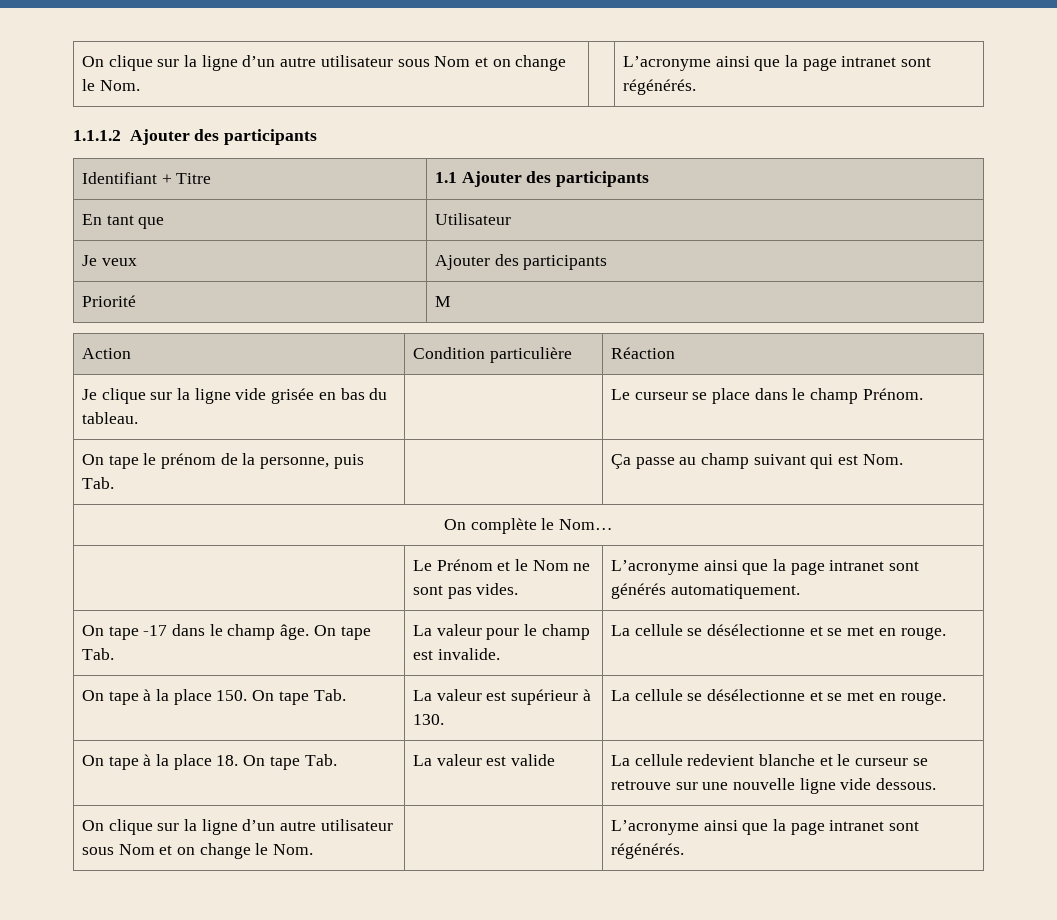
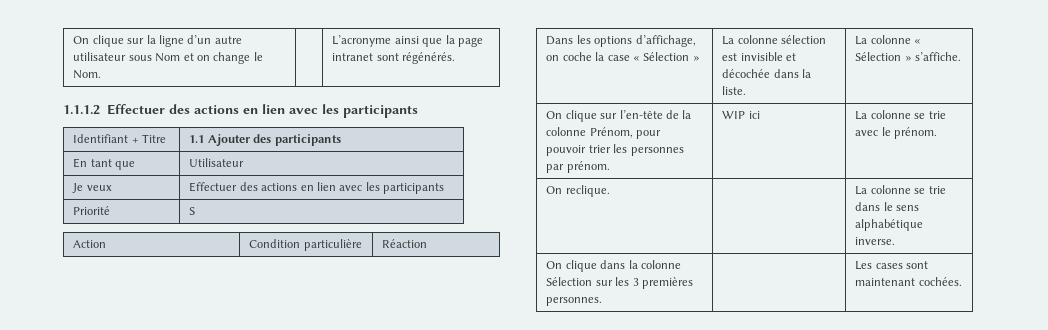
- 1.1.1.2 Ajouter des participants
+ 1.1.1.2 Effectuer des actions en lien avec les participants
- Je veux | Ajouter des participants
+ Je veux | Effectuer des actions en lien avec les participants
- Priorité | M
+ Priorité | S
- Je clique sur la ligne vide grisée en bas du tableau. | | Le curseur se place dans le champ Prénom.
- On tape le prénom de la personne, puis Tab. | | Ça passe au champ suivant qui est Nom.
- On complète le Nom…
- | Le Prénom et le Nom ne sont pas vides. | L’acronyme ainsi que la page intranet sont générés automatiquement.
- On tape -17 dans le champ âge. On tape Tab. | La valeur pour le champ est invalide. | La cellule se désélectionne et se met en rouge.
- On tape à la place 150. On tape Tab. | La valeur est supérieur à 130. | La cellule se désélectionne et se met en rouge.
- On tape à la place 18. On tape Tab. | La valeur est valide | La cellule redevient blanche et le curseur se retrouve sur une nouvelle ligne vide dessous.
- On clique sur la ligne d’un autre utilisateur sous Nom et on change le Nom. | | L’acronyme ainsi que la page intranet sont régénérés.
+ Dans les options d’affichage, on coche la case « Sélection » | La colonne sélection est invisible et décochée dans la liste. | La colonne « Sélection » s’affiche.
+ On clique sur l’en-tête de la colonne Prénom, pour pouvoir trier les personnes par prénom. | WIP ici | La colonne se trie avec le prénom.
+ On reclique. | | La colonne se trie dans le sens alphabétique inverse.
+ On clique dans la colonne Sélection sur les 3 premières personnes. | | Les cases sont maintenant cochées.

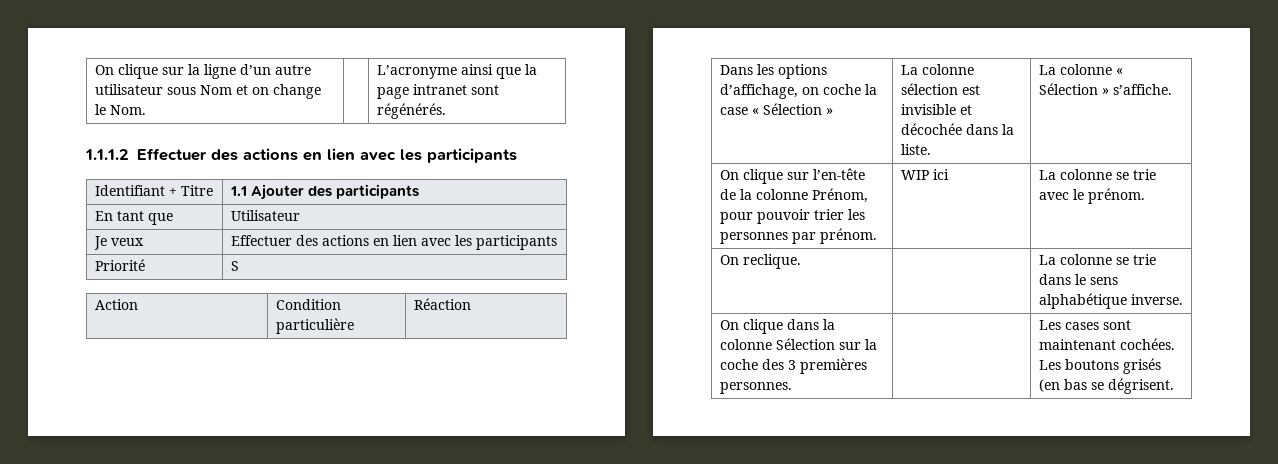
- On clique dans la colonne Sélection sur les 3 premières personnes. | | Les cases sont maintenant cochées.
+ On clique dans la colonne Sélection sur la coche des 3 premières personnes. | | Les cases sont maintenant cochées. Les boutons grisés (en bas se dégrisent.

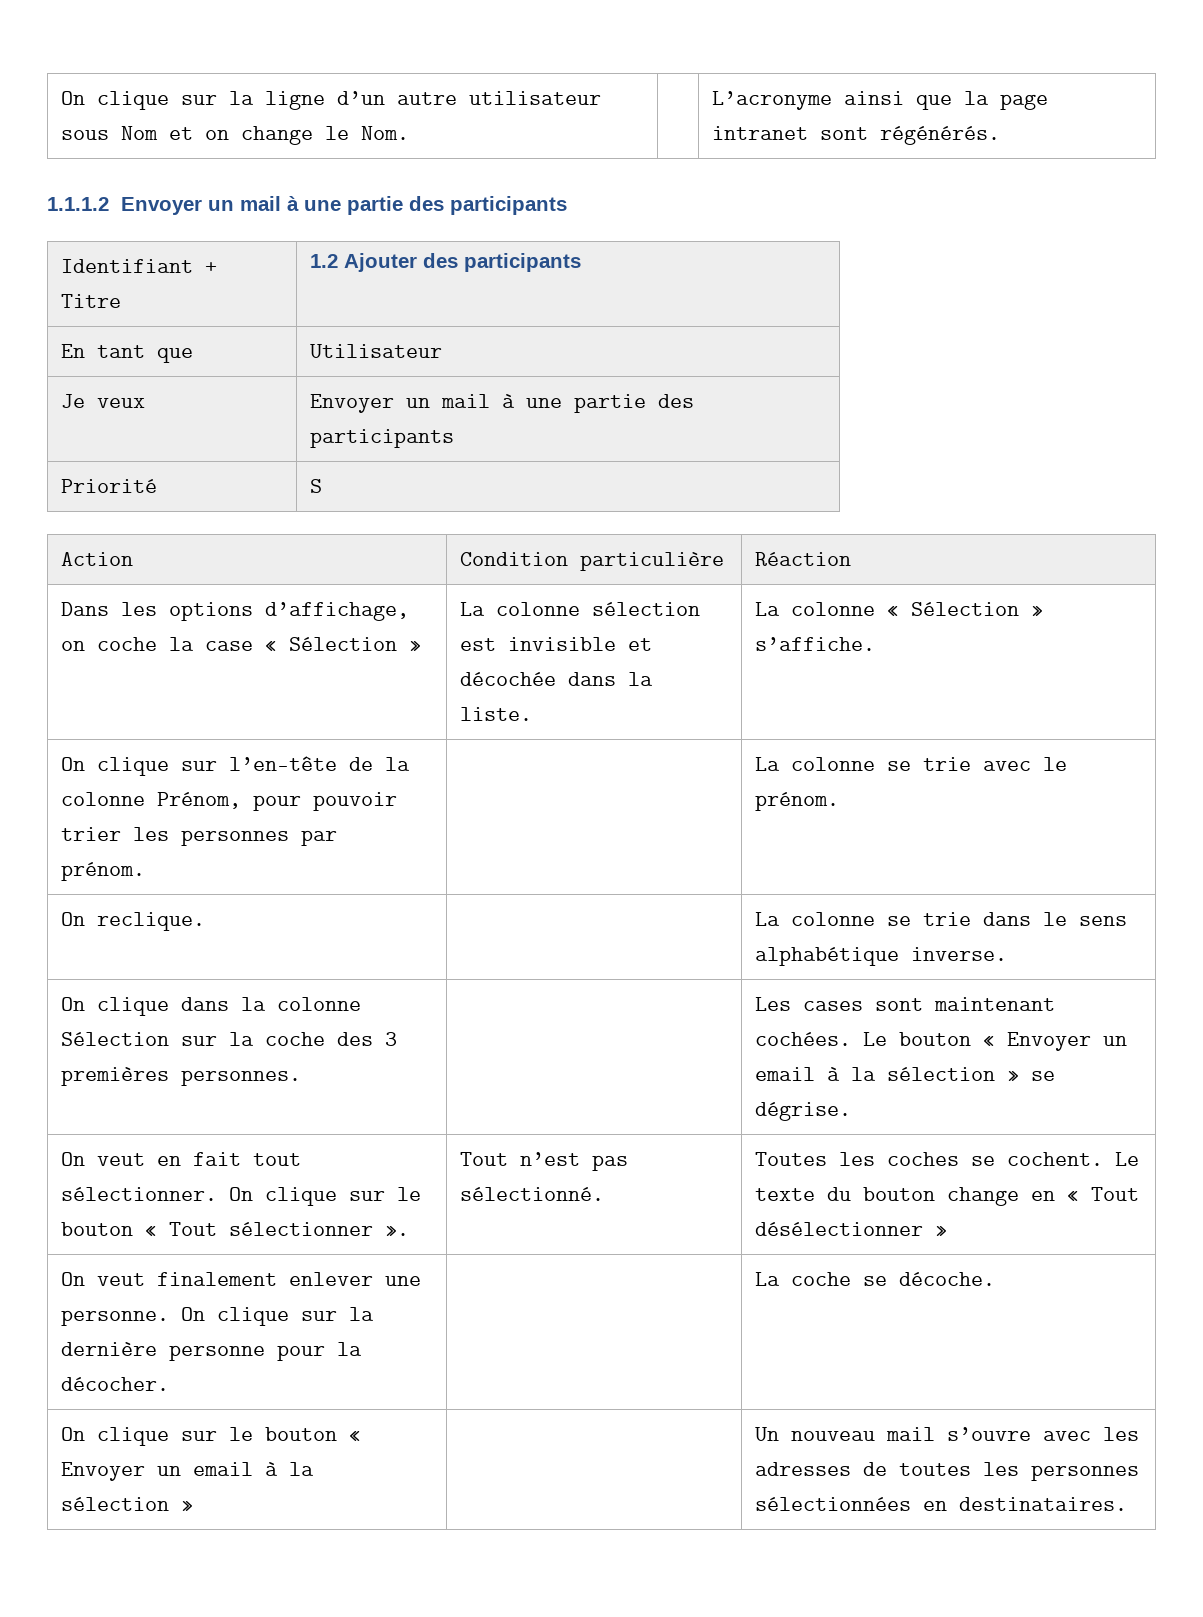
- 1.1.1.2 Effectuer des actions en lien avec les participants
+ 1.1.1.2 Envoyer un mail à une partie des participants
- Identifiant + Titre | 1.1 Ajouter des participants
+ Identifiant + Titre | 1.2 Ajouter des participants
- Je veux | Effectuer des actions en lien avec les participants
+ Je veux | Envoyer un mail à une partie des participants
- On clique sur l’en-tête de la colonne Prénom, pour pouvoir trier les personnes par prénom. | WIP ici | La colonne se trie avec le prénom.
+ On clique sur l’en-tête de la colonne Prénom, pour pouvoir trier les personnes par prénom. | | La colonne se trie avec le prénom.
- On clique dans la colonne Sélection sur la coche des 3 premières personnes. | | Les cases sont maintenant cochées. Les boutons grisés (en bas se dégrisent.
+ On clique dans la colonne Sélection sur la coche des 3 premières personnes. | | Les cases sont maintenant cochées. Le bouton « Envoyer un email à la sélection » se dégrise.
+ On veut en fait tout sélectionner. On clique sur le bouton « Tout sélectionner ». | Tout n’est pas sélectionné. | Toutes les coches se cochent. Le texte du bouton change en « Tout désélectionner »
+ On veut finalement enlever une personne. On clique sur la dernière personne pour la décocher. | | La coche se décoche.
+ On clique sur le bouton « Envoyer un email à la sélection » | | Un nouveau mail s’ouvre avec les adresses de toutes les personnes sélectionnées en destinataires.

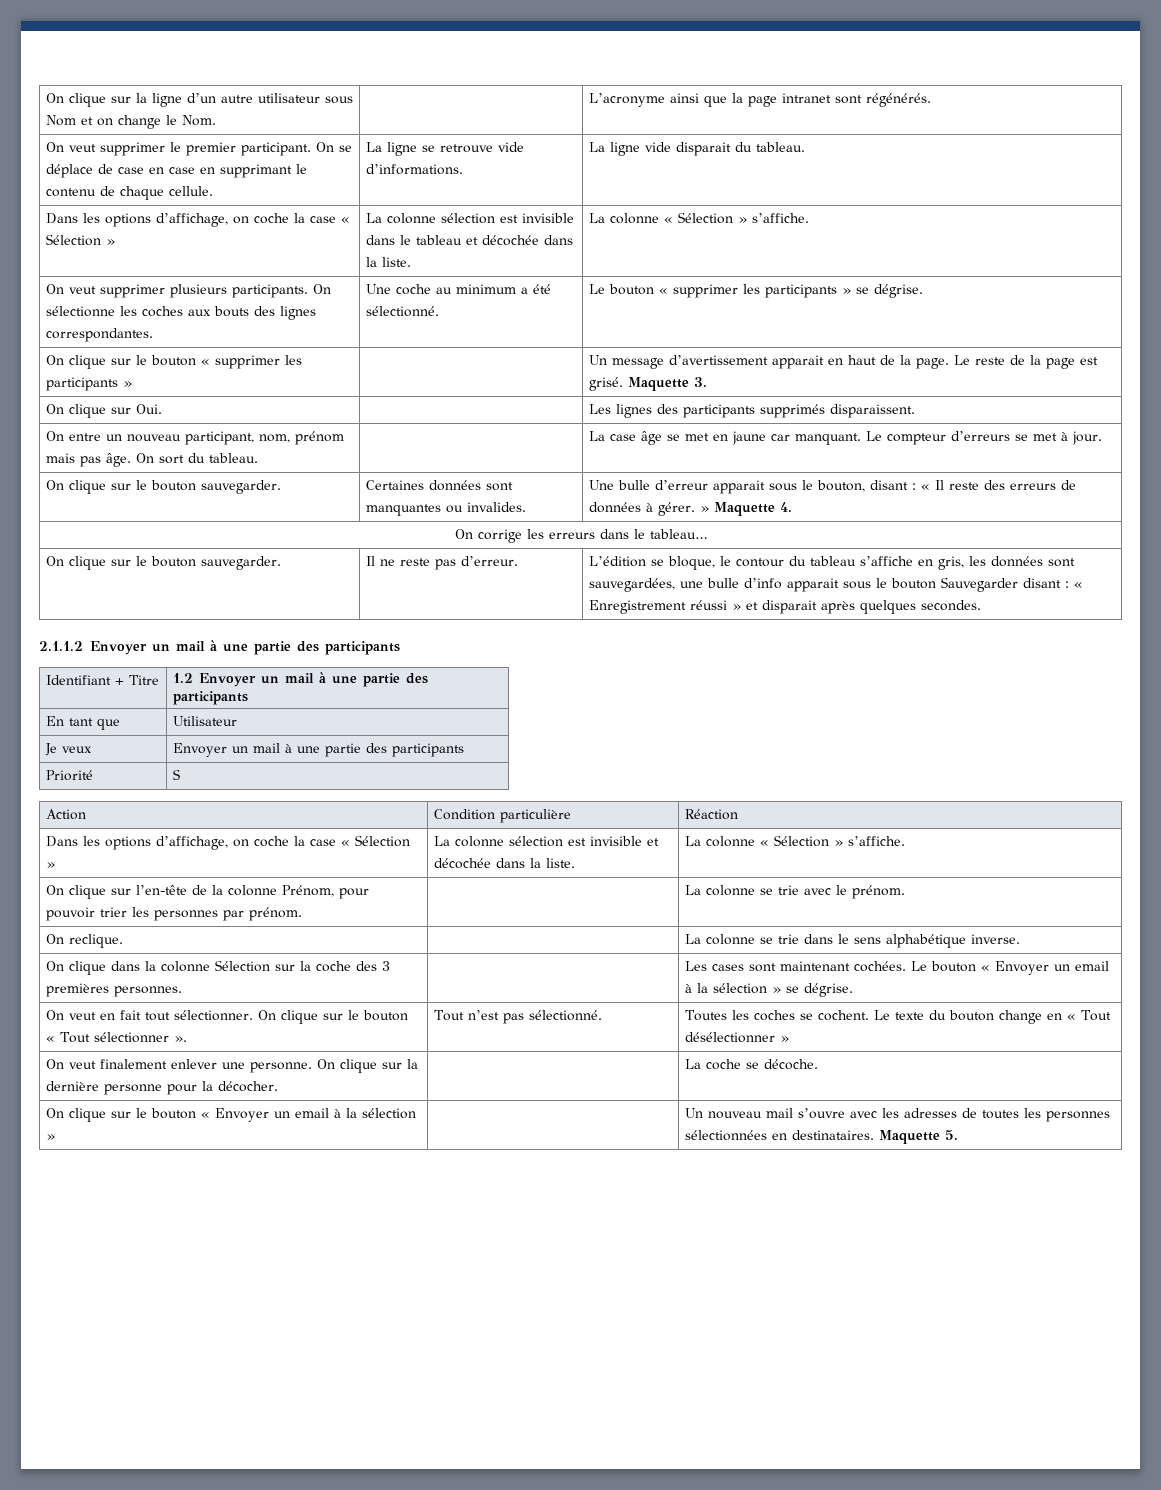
- 1.1.1.2 Envoyer un mail à une partie des participants
+ On veut supprimer le premier participant. On se déplace de case en case en supprimant le contenu de chaque cellule. | La ligne se retrouve vide d’informations. | La ligne vide disparait du tableau.
+ Dans les options d’affichage, on coche la case « Sélection » | La colonne sélection est invisible dans le tableau et décochée dans la liste. | La colonne « Sélection » s’affiche.
+ On veut supprimer plusieurs participants. On sélectionne les coches aux bouts des lignes correspondantes. | Une coche au minimum a été sélectionné. | Le bouton « supprimer les participants » se dégrise.
+ On clique sur le bouton « supprimer les participants » | | Un message d’avertissement apparait en haut de la page. Le reste de la page est grisé. Maquette 3.
+ On clique sur Oui. | | Les lignes des participants supprimés disparaissent.
+ On entre un nouveau participant, nom, prénom mais pas âge. On sort du tableau. | | La case âge se met en jaune car manquant. Le compteur d’erreurs se met à jour.
+ On clique sur le bouton sauvegarder. | Certaines données sont manquantes ou invalides. | Une bulle d’erreur apparait sous le bouton, disant : « Il reste des erreurs de données à gérer. » Maquette 4.
+ On corrige les erreurs dans le tableau…
+ On clique sur le bouton sauvegarder. | Il ne reste pas d’erreur. | L’édition se bloque, le contour du tableau s’affiche en gris, les données sont sauvegardées, une bulle d’info apparait sous le bouton Sauvegarder disant : « Enregistrement réussi » et disparait après quelques secondes.
+ 2.1.1.2 Envoyer un mail à une partie des participants
- Identifiant + Titre | 1.2 Ajouter des participants
+ Identifiant + Titre | 1.2 Envoyer un mail à une partie des participants
- On clique sur le bouton « Envoyer un email à la sélection » | | Un nouveau mail s’ouvre avec les adresses de toutes les personnes sélectionnées en destinataires.
+ On clique sur le bouton « Envoyer un email à la sélection » | | Un nouveau mail s’ouvre avec les adresses de toutes les personnes sélectionnées en destinataires. Maquette 5.

